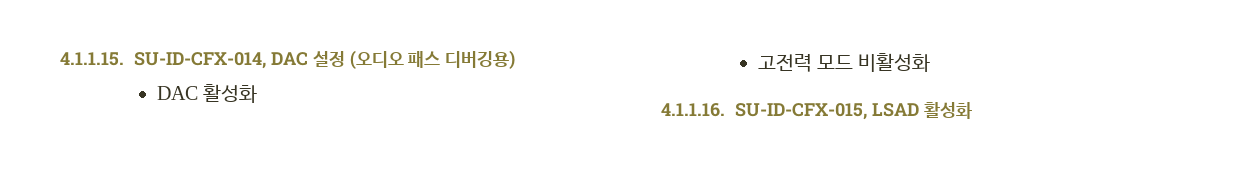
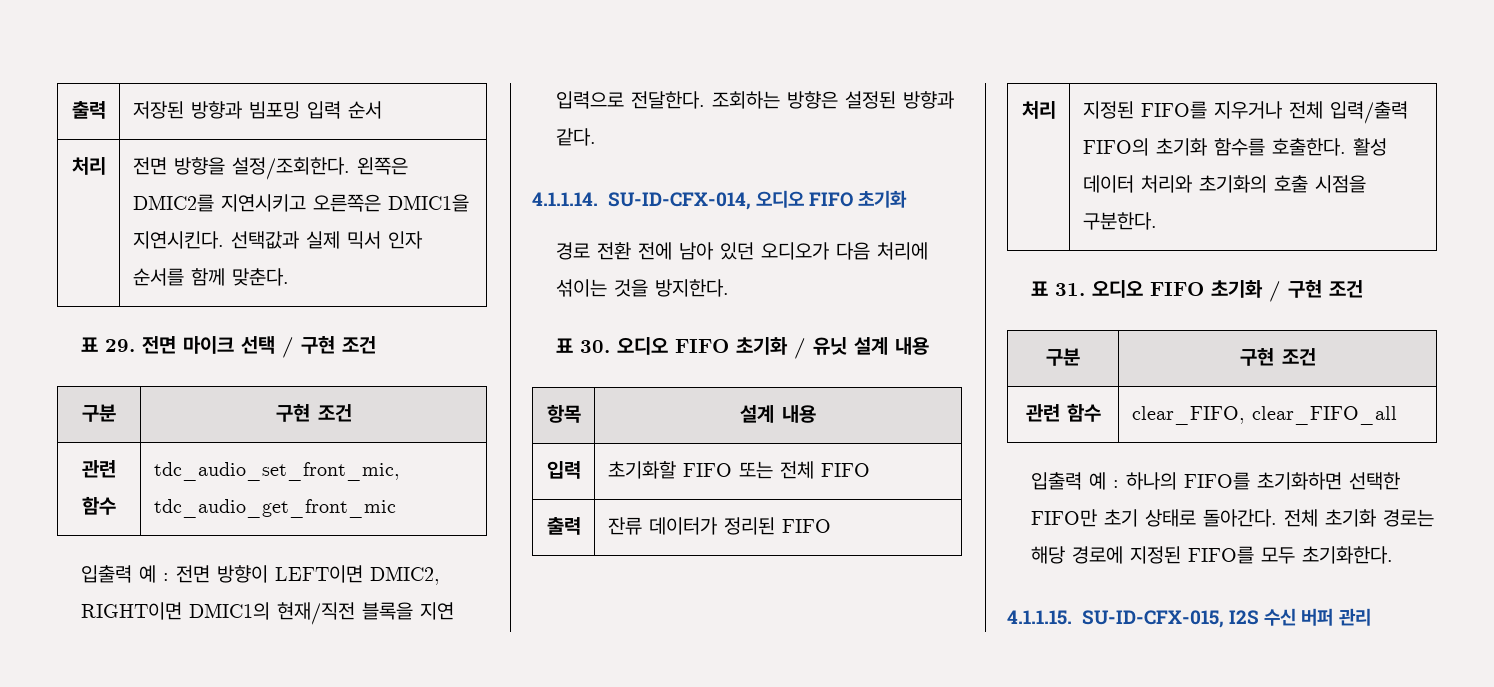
- 4.1.1.15. SU-ID-CFX-014, DAC 설정 (오디오 패스 디버깅용)
- DAC 활성화
- 고전력 모드 비활성화
- 4.1.1.16. SU-ID-CFX-015, LSAD 활성화
+ 출력 | 저장된 방향과 빔포밍 입력 순서
+ 처리 | 전면 방향을 설정/조회한다. 왼쪽은 DMIC2를 지연시키고 오른쪽은 DMIC1을 지연시킨다. 선택값과 실제 믹서 인자 순서를 함께 맞춘다.
+ 표 29. 전면 마이크 선택 / 구현 조건
+ 구분 | 구현 조건
+ 관련 함수 | tdc_audio_set_front_mic, tdc_audio_get_front_mic
+ 입출력 예 : 전면 방향이 LEFT이면 DMIC2, RIGHT이면 DMIC1의 현재/직전 블록을 지연 입력으로 전달한다. 조회하는 방향은 설정된 방향과 같다.
+ 4.1.1.14. SU-ID-CFX-014, 오디오 FIFO 초기화
+ 경로 전환 전에 남아 있던 오디오가 다음 처리에 섞이는 것을 방지한다.
+ 표 30. 오디오 FIFO 초기화 / 유닛 설계 내용
+ 항목 | 설계 내용
+ 입력 | 초기화할 FIFO 또는 전체 FIFO
+ 출력 | 잔류 데이터가 정리된 FIFO
+ 처리 | 지정된 FIFO를 지우거나 전체 입력/출력 FIFO의 초기화 함수를 호출한다. 활성 데이터 처리와 초기화의 호출 시점을 구분한다.
+ 표 31. 오디오 FIFO 초기화 / 구현 조건
+ 구분 | 구현 조건
+ 관련 함수 | clear_FIFO, clear_FIFO_all
+ 입출력 예 : 하나의 FIFO를 초기화하면 선택한 FIFO만 초기 상태로 돌아간다. 전체 초기화 경로는 해당 경로에 지정된 FIFO를 모두 초기화한다.
+ 4.1.1.15. SU-ID-CFX-015, I2S 수신 버퍼 관리

